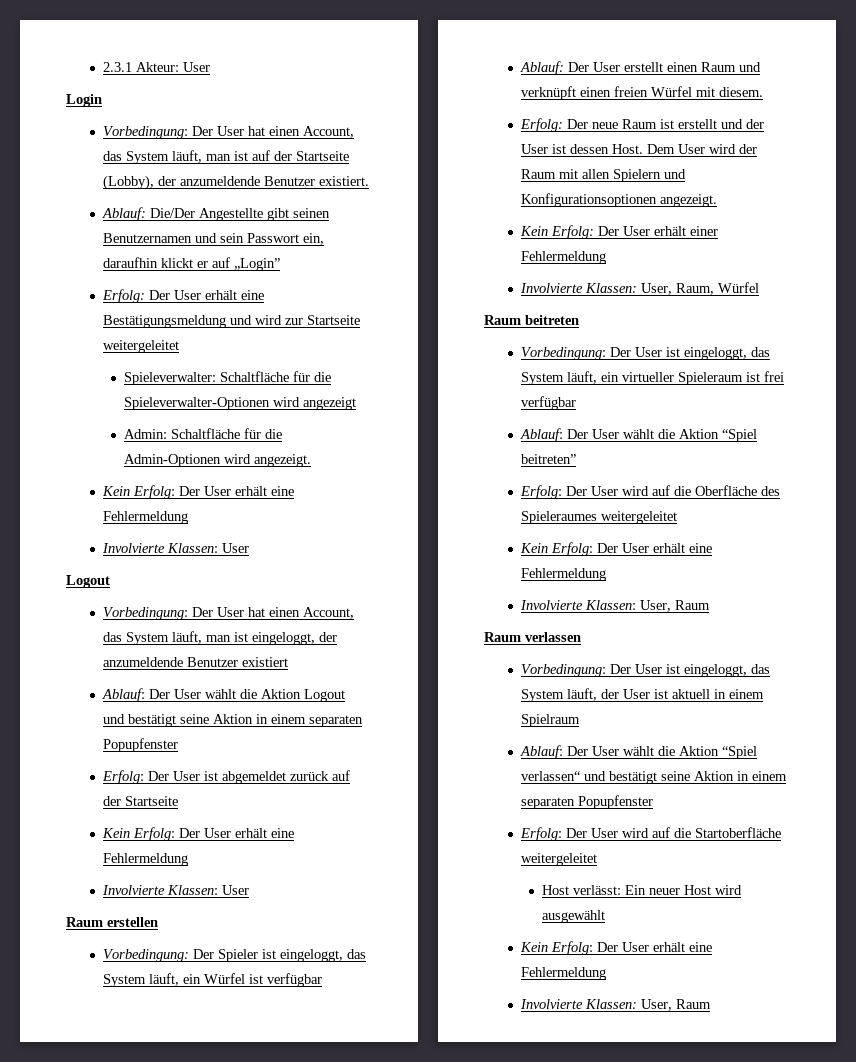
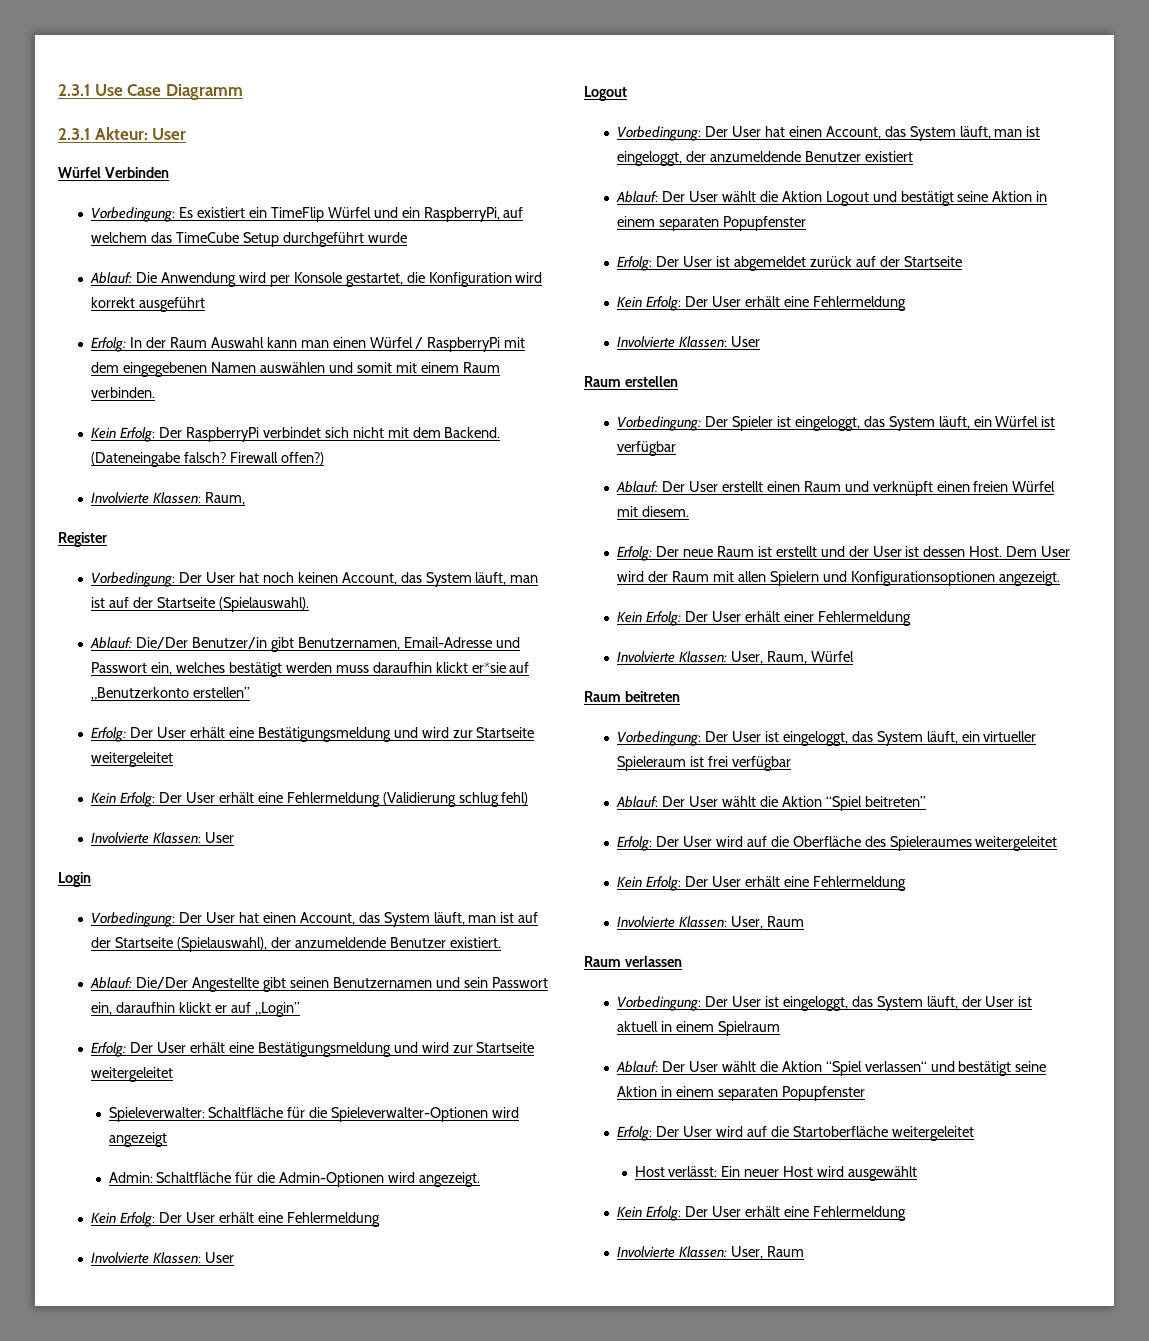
+ 2.3.1 Use Case Diagramm
  2.3.1 Akteur: User
+ Würfel Verbinden
+ Vorbedingung: Es existiert ein TimeFlip Würfel und ein RaspberryPi, auf welchem das TimeCube Setup durchgeführt wurde
+ Ablauf: Die Anwendung wird per Konsole gestartet, die Konfiguration wird korrekt ausgeführt
+ Erfolg: In der Raum Auswahl kann man einen Würfel / RaspberryPi mit dem eingegebenen Namen auswählen und somit mit einem Raum verbinden.
+ Kein Erfolg: Der RaspberryPi verbindet sich nicht mit dem Backend. (Dateneingabe falsch? Firewall offen?)
+ Involvierte Klassen: Raum,
+ Register
+ Vorbedingung: Der User hat noch keinen Account, das System läuft, man ist auf der Startseite (Spielauswahl).
+ Ablauf: Die/Der Benutzer/in gibt Benutzernamen, Email-Adresse und Passwort ein, welches bestätigt werden muss daraufhin klickt er*sie auf „Benutzerkonto erstellen”
+ Erfolg: Der User erhält eine Bestätigungsmeldung und wird zur Startseite weitergeleitet
+ Kein Erfolg: Der User erhält eine Fehlermeldung (Validierung schlug fehl)
+ Involvierte Klassen: User
- Vorbedingung: Der User hat einen Account, das System läuft, man ist auf der Startseite (Lobby), der anzumeldende Benutzer existiert.
+ Vorbedingung: Der User hat einen Account, das System läuft, man ist auf der Startseite (Spielauswahl), der anzumeldende Benutzer existiert.

